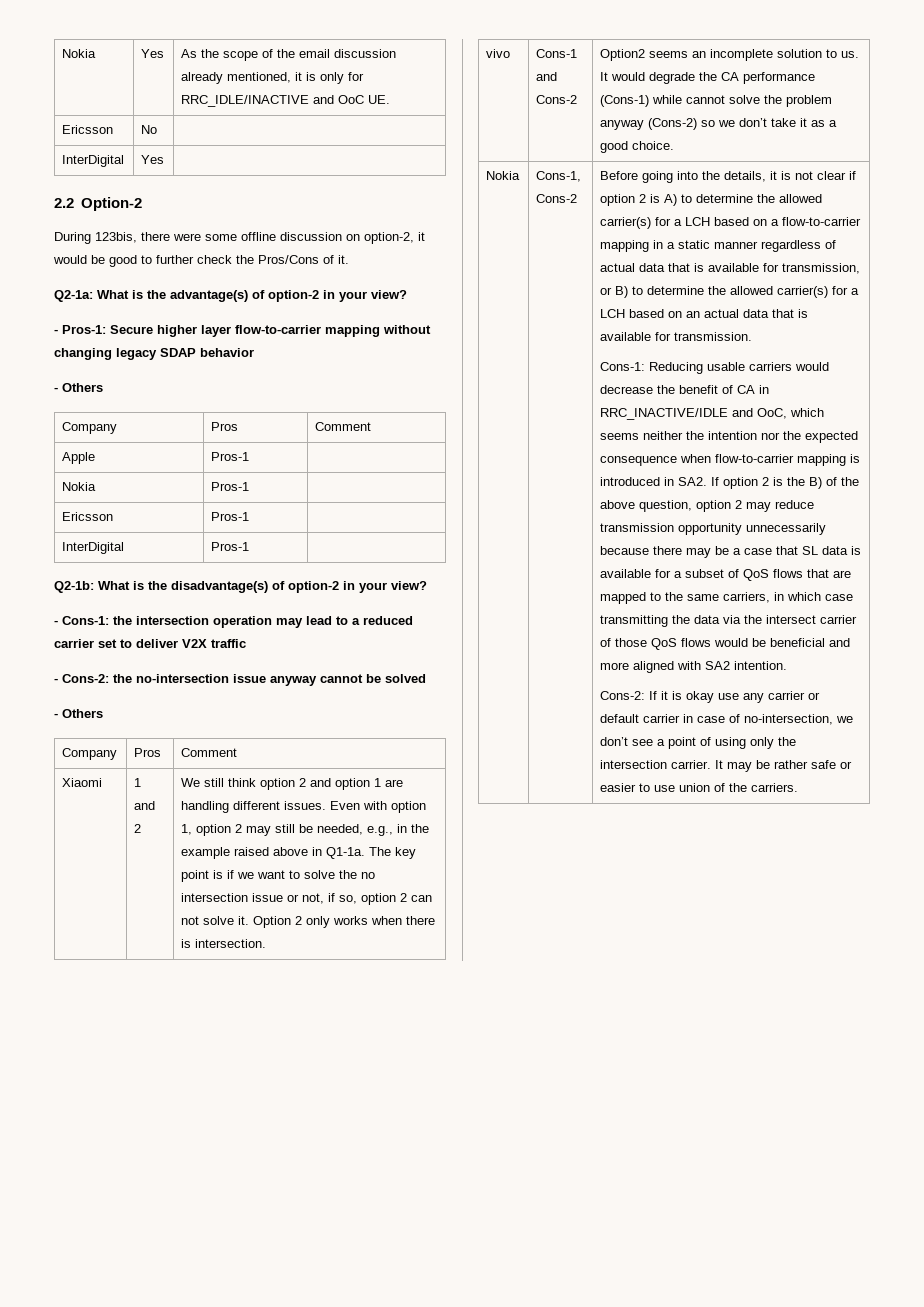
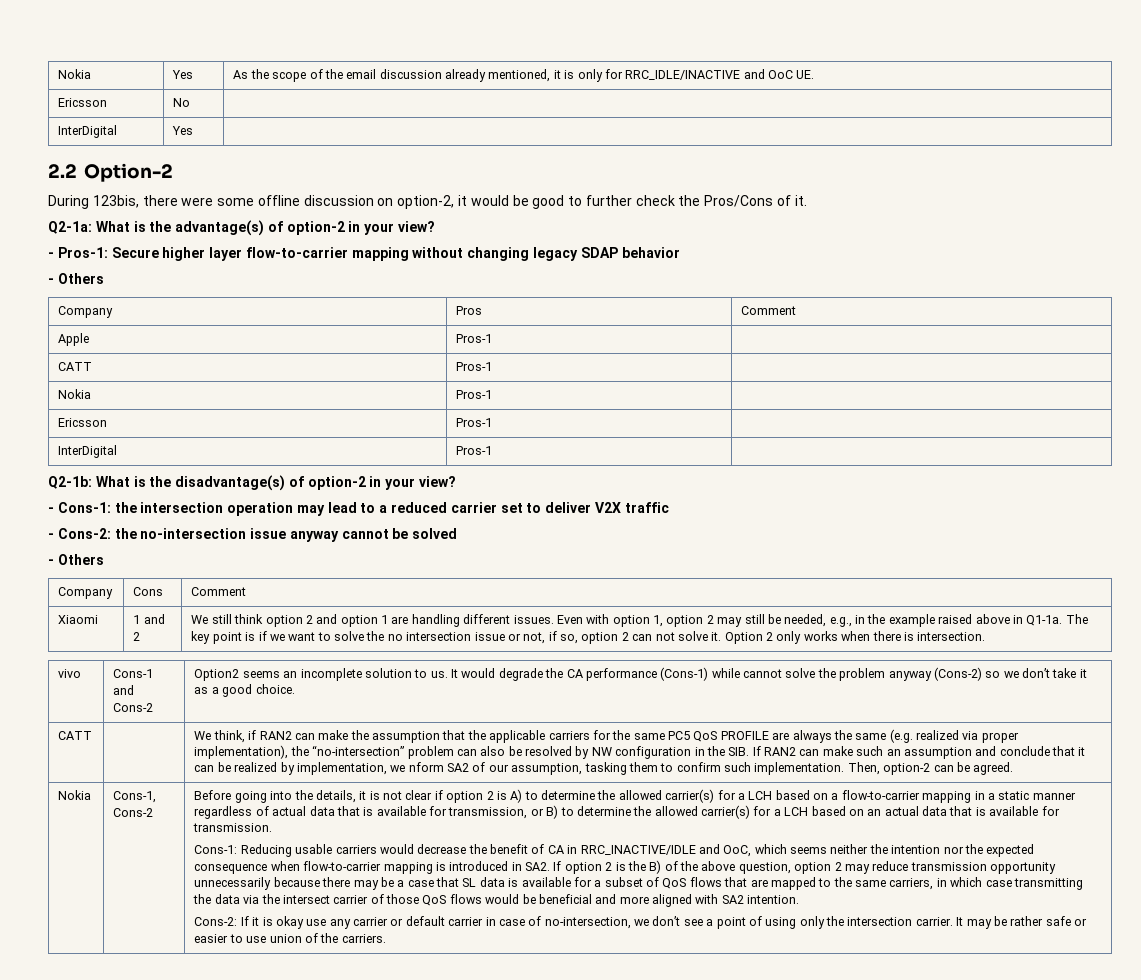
+ CATT | Pros-1 |
  - Cons-2: the no-intersection issue anyway cannot be solved
  - Others
- Company | Pros | Comment
+ Company | Cons | Comment
+ CATT | | We think, if RAN2 can make the assumption that the applicable carriers for the same PC5 QoS PROFILE are always the same (e.g. realized via proper implementation), the “no-intersection” problem can also be resolved by NW configuration in the SIB. If RAN2 can make such an assumption and conclude that it can be realized by implementation, we nform SA2 of our assumption, tasking them to confirm such implementation. Then, option-2 can be agreed.

